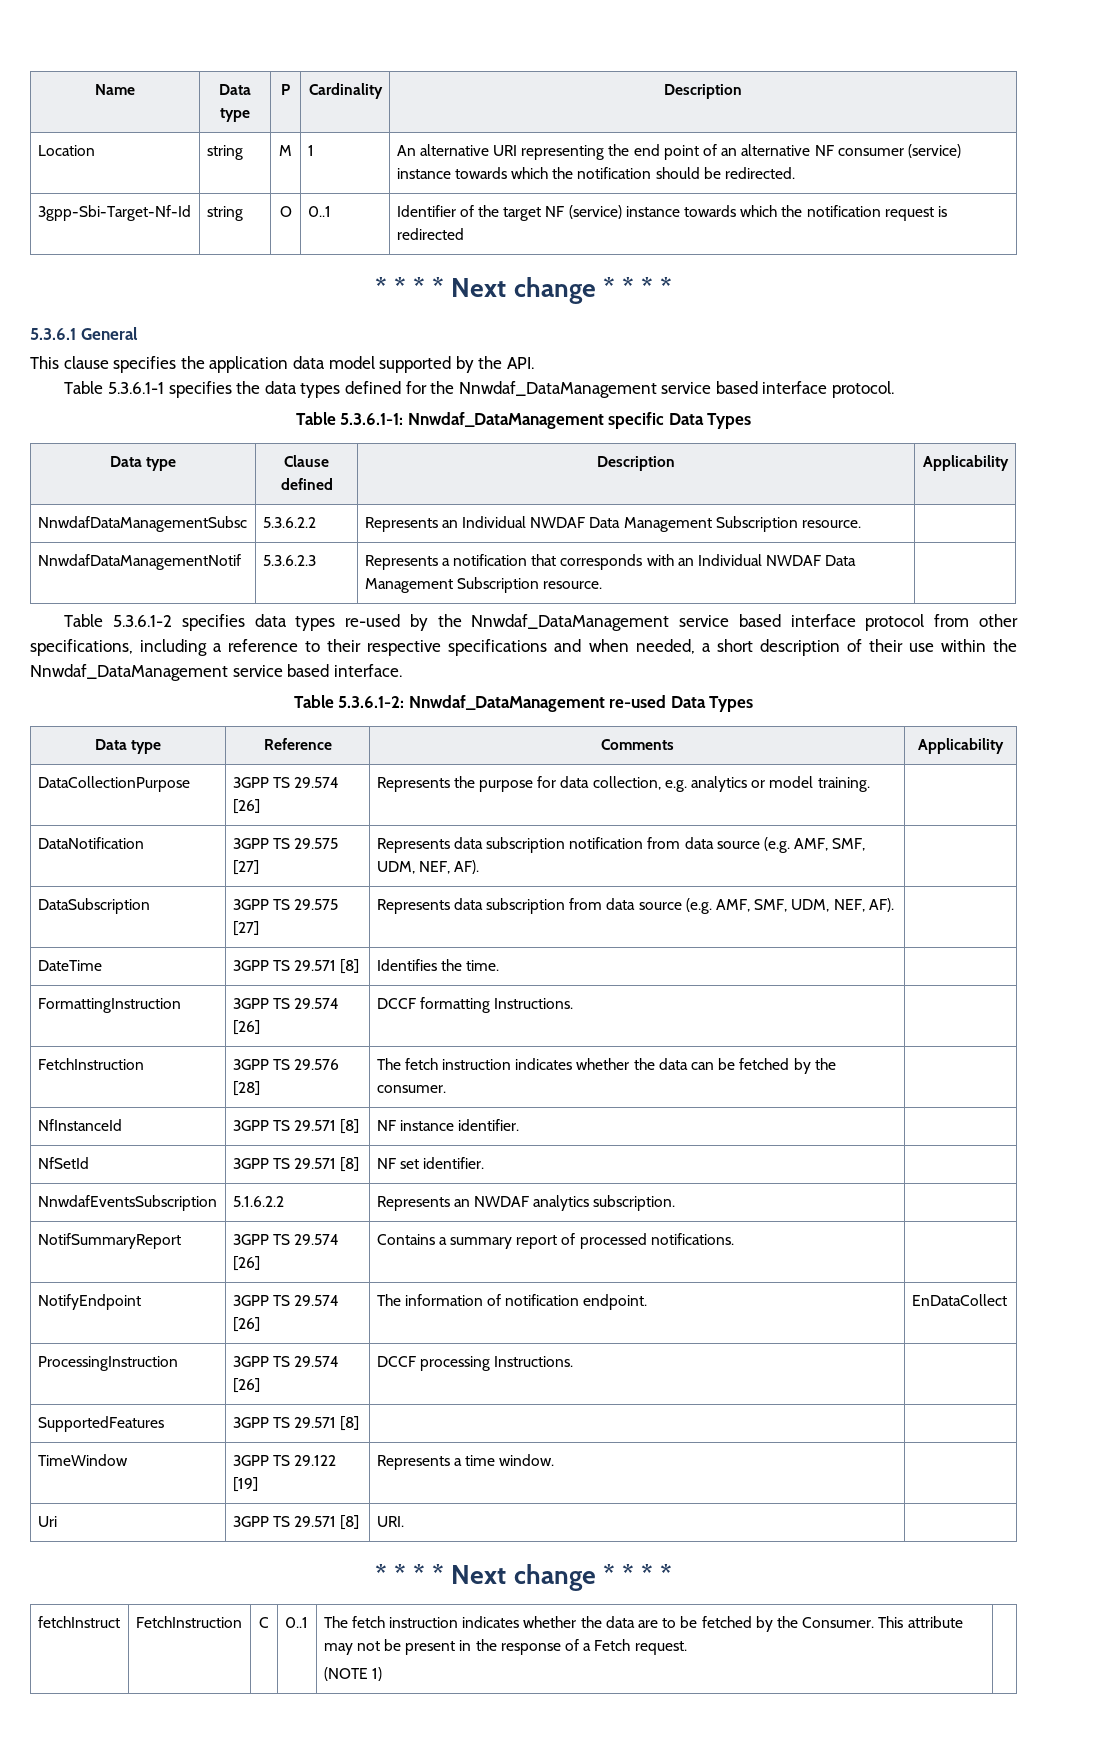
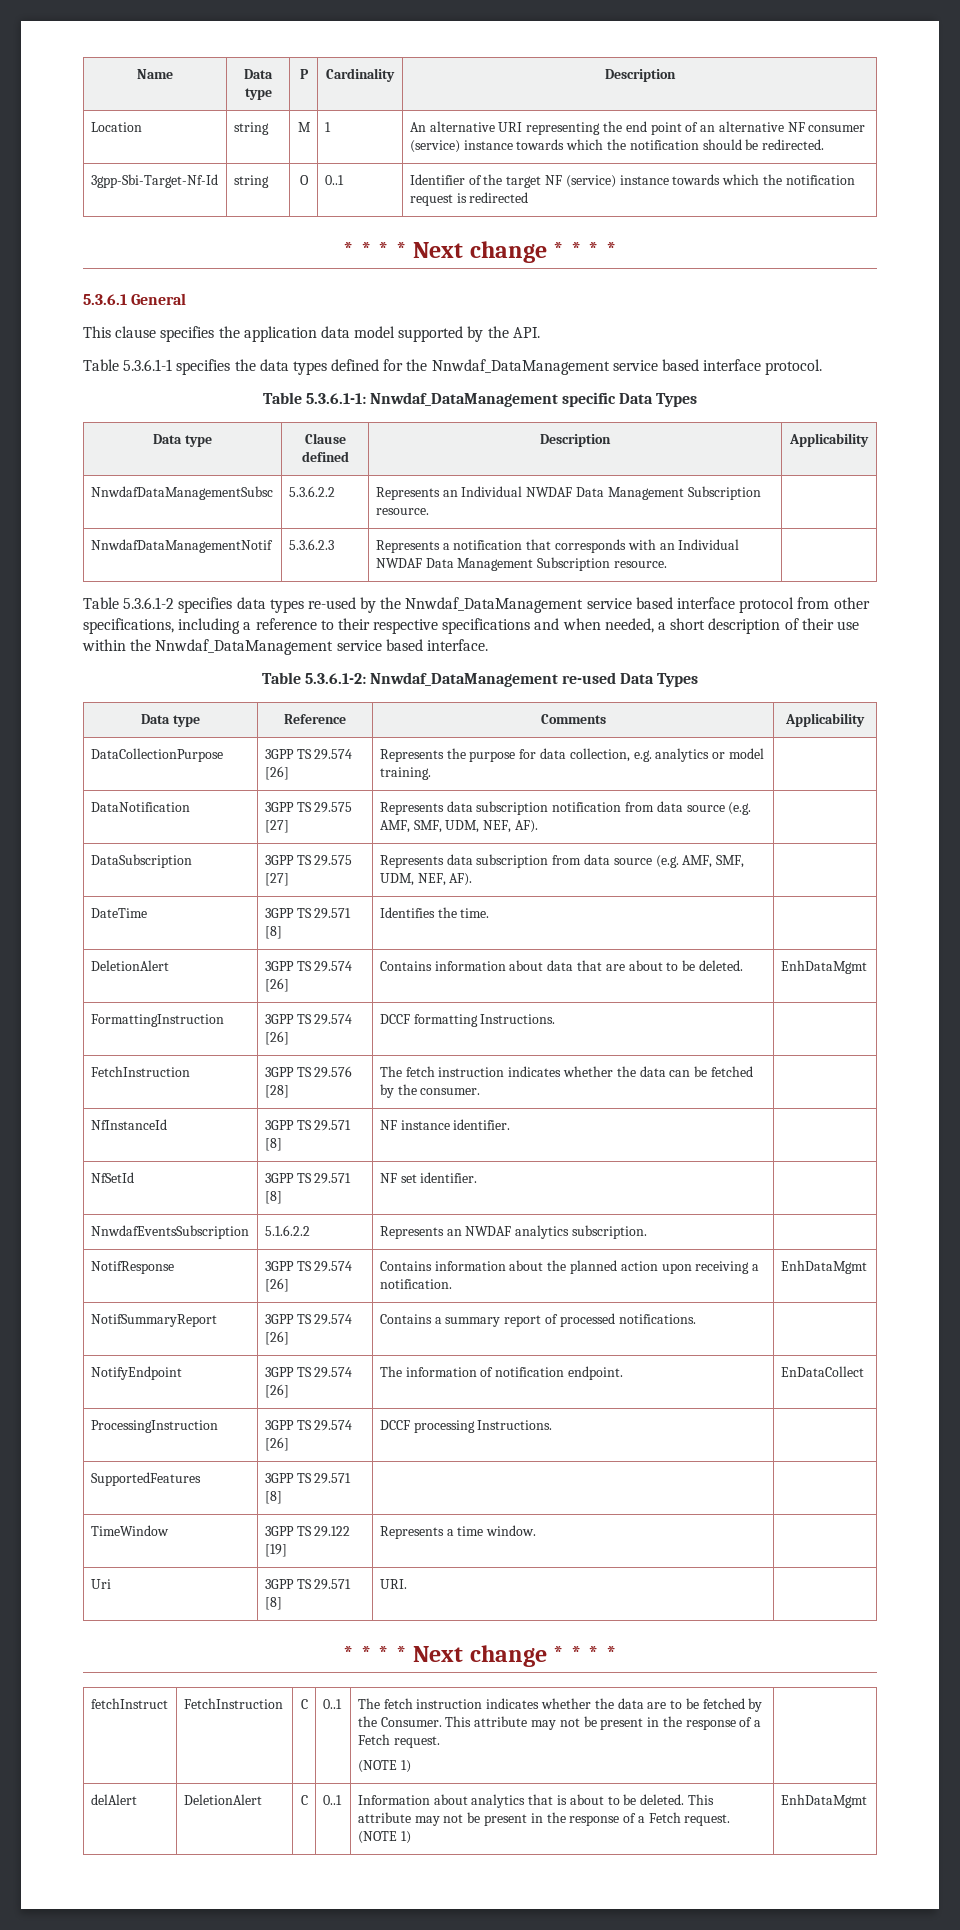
+ DeletionAlert | 3GPP TS 29.574 [26] | Contains information about data that are about to be deleted. | EnhDataMgmt
+ NotifResponse | 3GPP TS 29.574 [26] | Contains information about the planned action upon receiving a notification. | EnhDataMgmt
+ delAlert | DeletionAlert | C | 0..1 | Information about analytics that is about to be deleted. This attribute may not be present in the response of a Fetch request. (NOTE 1) | EnhDataMgmt

